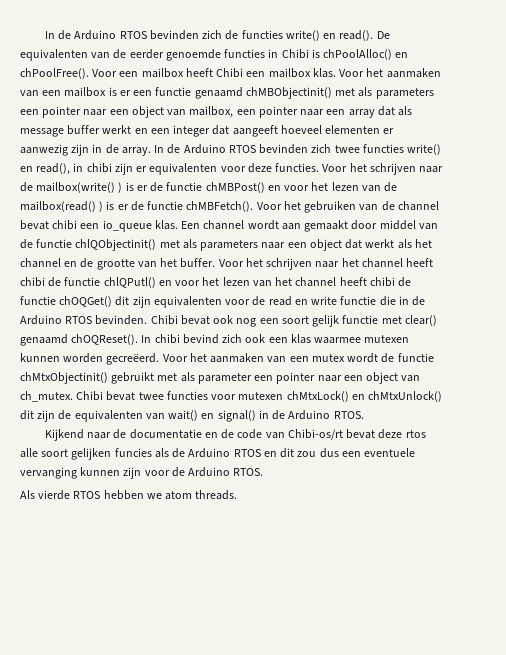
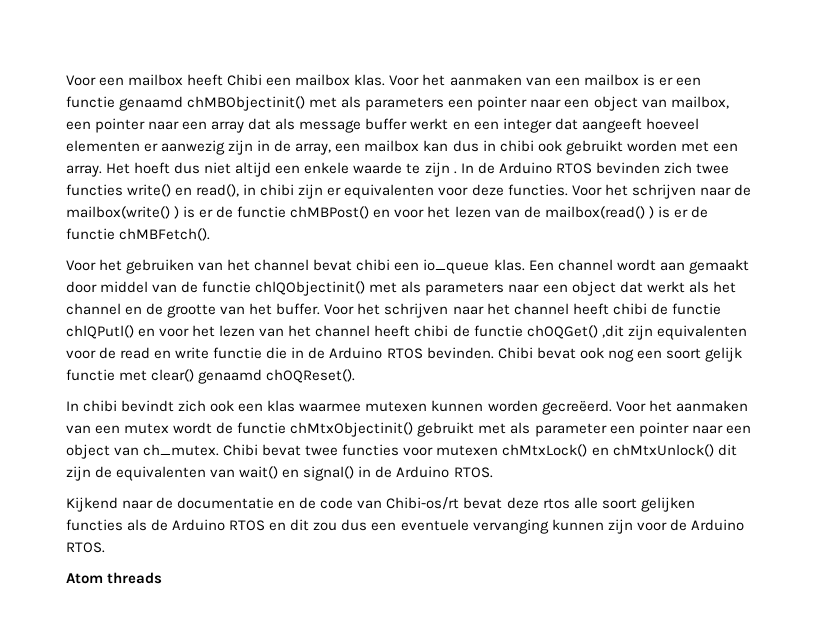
- In de Arduino RTOS bevinden zich de functies write() en read(). De equivalenten van de eerder genoemde functies in Chibi is chPoolAlloc() en chPoolFree().
- Voor het aanmaken van een mailbox is er een functie genaamd chMBObjectinit() met als parameters een pointer naar een object van mailbox, een pointer naar een array dat als message buffer werkt en een integer dat aangeeft hoeveel elementen er aanwezig zijn in de array.
+ Voor het aanmaken van een mailbox is er een functie genaamd chMBObjectinit() met als parameters een pointer naar een object van mailbox, een pointer naar een array dat als message buffer werkt en een integer dat aangeeft hoeveel elementen er aanwezig zijn in de array, een mailbox kan dus in chibi ook gebruikt worden met een array. Het hoeft dus niet altijd een enkele waarde te zijn .
- Voor het schrijven naar de mailbox(write() ) is er de functie chMBPost() en voor het lezen van de mailbox(read() ) is er de functie chMBFetch(). Voor het gebruiken van de channel bevat chibi een io_queue klas.
+ Voor het schrijven naar de mailbox(write() ) is er de functie chMBPost() en voor het lezen van de mailbox(read() ) is er de functie chMBFetch().
+ Voor het gebruiken van het channel bevat chibi een io_queue klas.
- Voor het schrijven naar het channel heeft chibi de functie chlQPutl() en voor het lezen van het channel heeft chibi de functie chOQGet() dit zijn equivalenten voor de read en write functie die in de Arduino RTOS bevinden.
+ Voor het schrijven naar het channel heeft chibi de functie chlQPutl() en voor het lezen van het channel heeft chibi de functie chOQGet() ,dit zijn equivalenten voor de read en write functie die in de Arduino RTOS bevinden.
- Chibi bevat ook nog een soort gelijk functie met clear() genaamd chOQReset(). In chibi bevind zich ook een klas waarmee mutexen kunnen worden gecreëerd.
+ Chibi bevat ook nog een soort gelijk functie met clear() genaamd chOQReset().
+ In chibi bevindt zich ook een klas waarmee mutexen kunnen worden gecreëerd.
- Kijkend naar de documentatie en de code van Chibi-os/rt bevat deze rtos alle soort gelijken funcies als de Arduino RTOS en dit zou dus een eventuele vervanging kunnen zijn voor de Arduino RTOS.
+ Kijkend naar de documentatie en de code van Chibi-os/rt bevat deze rtos alle soort gelijken functies als de Arduino RTOS en dit zou dus een eventuele vervanging kunnen zijn voor de Arduino RTOS.
- Als vierde RTOS hebben we atom threads.
+ Atom threads

